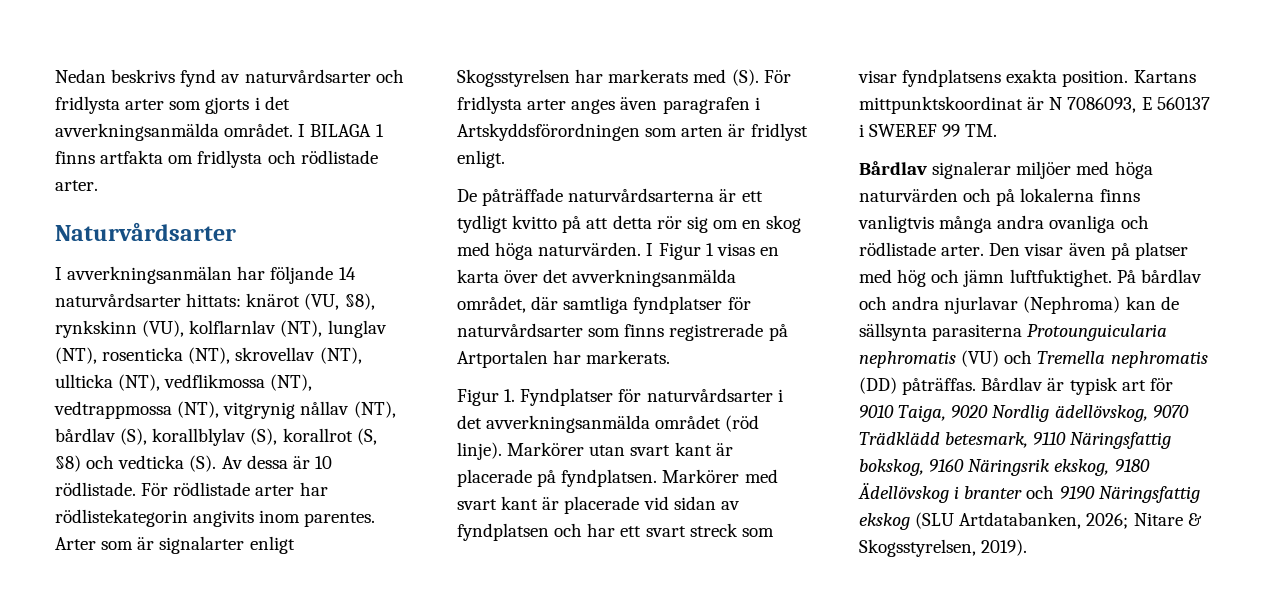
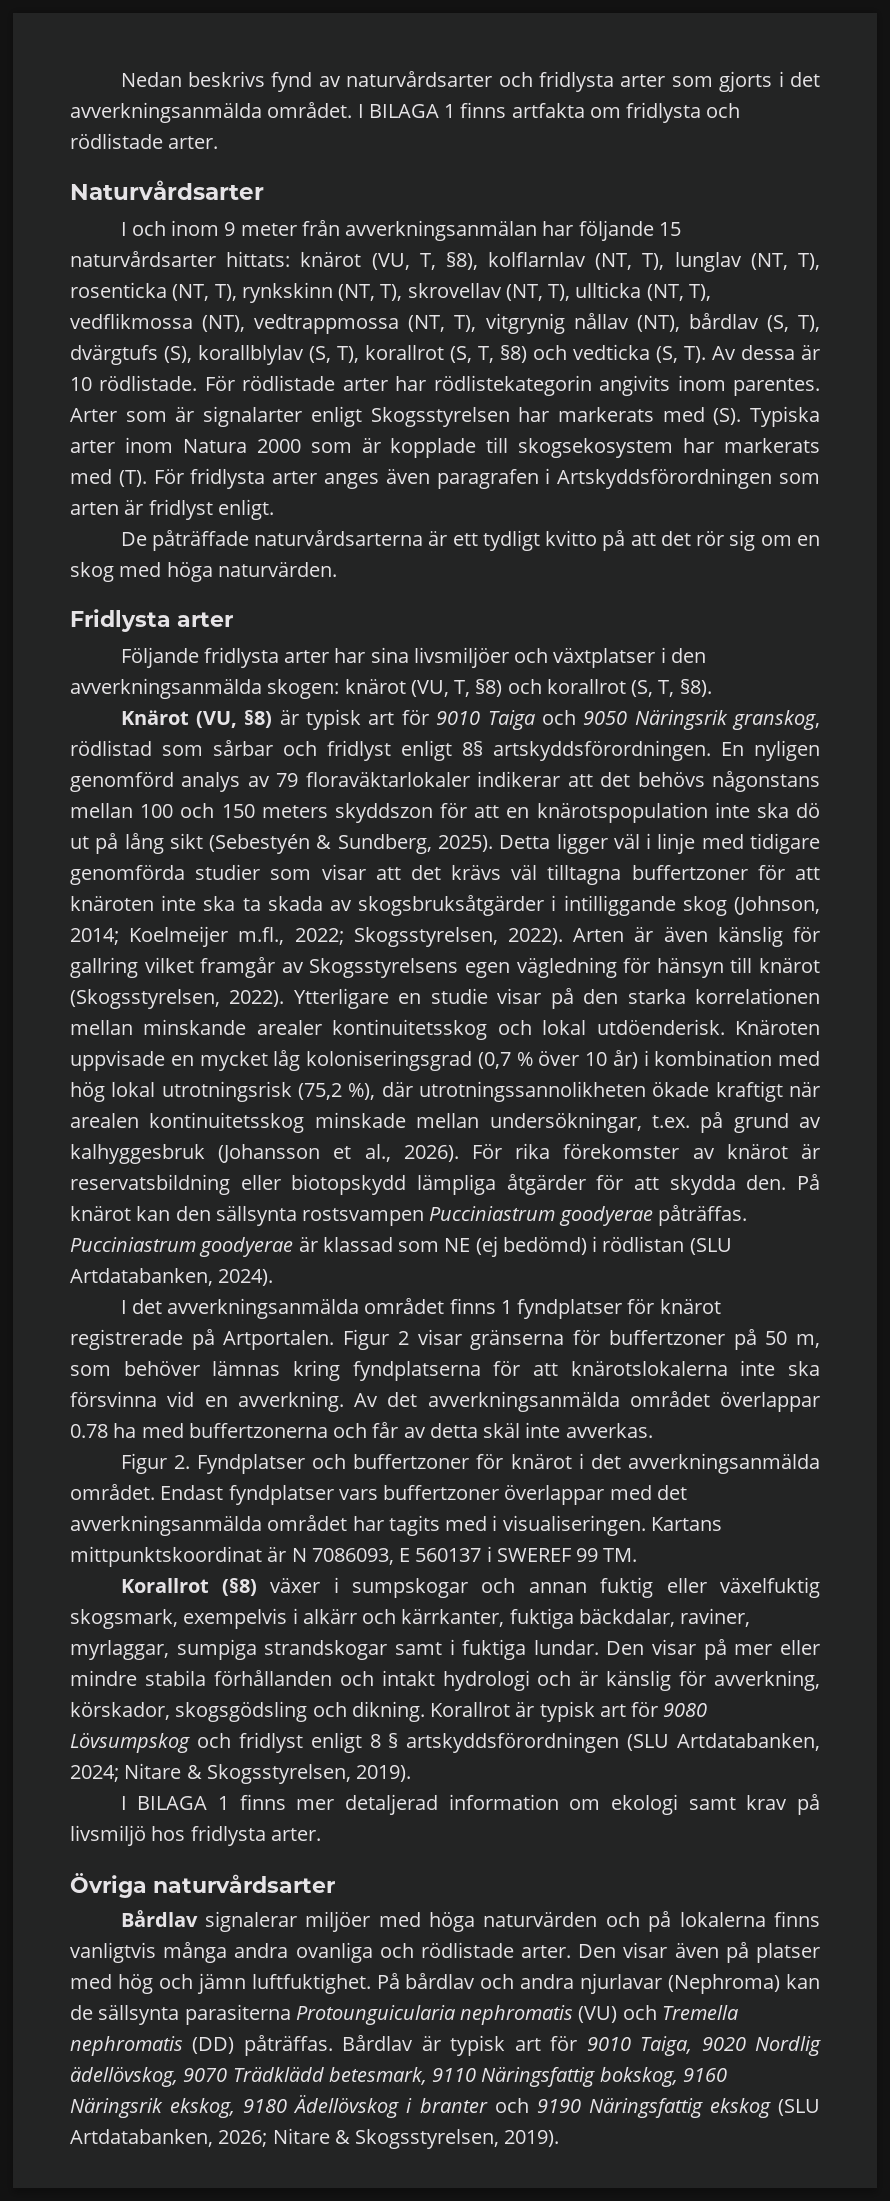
- I avverkningsanmälan har följande 14 naturvårdsarter hittats: knärot (VU, §8), rynkskinn (VU), kolflarnlav (NT), lunglav (NT), rosenticka (NT), skrovellav (NT), ullticka (NT), vedflikmossa (NT), vedtrappmossa (NT), vitgrynig nållav (NT), bårdlav (S), korallblylav (S), korallrot (S, §8) och vedticka (S). Av dessa är 10 rödlistade.
+ I och inom 9 meter från avverkningsanmälan har följande 15 naturvårdsarter hittats: knärot (VU, T, §8), kolflarnlav (NT, T), lunglav (NT, T), rosenticka (NT, T), rynkskinn (NT, T), skrovellav (NT, T), ullticka (NT, T), vedflikmossa (NT), vedtrappmossa (NT, T), vitgrynig nållav (NT), bårdlav (S, T), dvärgtufs (S), korallblylav (S, T), korallrot (S, T, §8) och vedticka (S, T). Av dessa är 10 rödlistade.
- Arter som är signalarter enligt Skogsstyrelsen har markerats med (S). För fridlysta arter anges även paragrafen i Artskyddsförordningen som arten är fridlyst enligt.
+ Arter som är signalarter enligt Skogsstyrelsen har markerats med (S). Typiska arter inom Natura 2000 som är kopplade till skogsekosystem har markerats med (T). För fridlysta arter anges även paragrafen i Artskyddsförordningen som arten är fridlyst enligt.
- De påträffade naturvårdsarterna är ett tydligt kvitto på att detta rör sig om en skog med höga naturvärden. I Figur 1 visas en karta över det avverkningsanmälda området, där samtliga fyndplatser för naturvårdsarter som finns registrerade på Artportalen har markerats.
- Figur 1. Fyndplatser för naturvårdsarter i det avverkningsanmälda området (röd linje). Markörer utan svart kant är placerade på fyndplatsen. Markörer med svart kant är placerade vid sidan av fyndplatsen och har ett svart streck som visar fyndplatsens exakta position.
+ De påträffade naturvårdsarterna är ett tydligt kvitto på att det rör sig om en skog med höga naturvärden.
+ Fridlysta arter
+ Följande fridlysta arter har sina livsmiljöer och växtplatser i den avverkningsanmälda skogen: knärot (VU, T, §8) och korallrot (S, T, §8).
+ Knärot (VU, §8) är typisk art för 9010 Taiga och 9050 Näringsrik granskog, rödlistad som sårbar och fridlyst enligt 8§ artskyddsförordningen. En nyligen genomförd analys av 79 floraväktarlokaler indikerar att det behövs någonstans mellan 100 och 150 meters skyddszon för att en knärotspopulation inte ska dö ut på lång sikt (Sebestyén & Sundberg, 2025). Detta ligger väl i linje med tidigare genomförda studier som visar att det krävs väl tilltagna buffertzoner för att knäroten inte ska ta skada av skogsbruksåtgärder i intilliggande skog (Johnson, 2014; Koelmeijer m.fl., 2022; Skogsstyrelsen, 2022). Arten är även känslig för gallring vilket framgår av Skogsstyrelsens egen vägledning för hänsyn till knärot (Skogsstyrelsen, 2022). Ytterligare en studie visar på den starka korrelationen mellan minskande arealer kontinuitetsskog och lokal utdöenderisk. Knäroten uppvisade en mycket låg koloniseringsgrad (0,7 % över 10 år) i kombination med hög lokal utrotningsrisk (75,2 %), där utrotningssannolikheten ökade kraftigt när arealen kontinuitetsskog minskade mellan undersökningar, t.ex. på grund av kalhyggesbruk (Johansson et al., 2026). För rika förekomster av knärot är reservatsbildning eller biotopskydd lämpliga åtgärder för att skydda den. På knärot kan den sällsynta rostsvampen Pucciniastrum goodyerae påträffas. Pucciniastrum goodyerae är klassad som NE (ej bedömd) i rödlistan (SLU Artdatabanken, 2024).
+ I det avverkningsanmälda området finns 1 fyndplatser för knärot registrerade på Artportalen. Figur 2 visar gränserna för buffertzoner på 50 m, som behöver lämnas kring fyndplatserna för att knärotslokalerna inte ska försvinna vid en avverkning. Av det avverkningsanmälda området överlappar 0.78 ha med buffertzonerna och får av detta skäl inte avverkas.
+ Figur 2. Fyndplatser och buffertzoner för knärot i det avverkningsanmälda området. Endast fyndplatser vars buffertzoner överlappar med det avverkningsanmälda området har tagits med i visualiseringen.
+ Korallrot (§8) växer i sumpskogar och annan fuktig eller växelfuktig skogsmark, exempelvis i alkärr och kärrkanter, fuktiga bäckdalar, raviner, myrlaggar, sumpiga strandskogar samt i fuktiga lundar. Den visar på mer eller mindre stabila förhållanden och intakt hydrologi och är känslig för avverkning, körskador, skogsgödsling och dikning. Korallrot är typisk art för 9080 Lövsumpskog och fridlyst enligt 8 § artskyddsförordningen (SLU Artdatabanken, 2024; Nitare & Skogsstyrelsen, 2019).
+ I BILAGA 1 finns mer detaljerad information om ekologi samt krav på livsmiljö hos fridlysta arter.
+ Övriga naturvårdsarter

